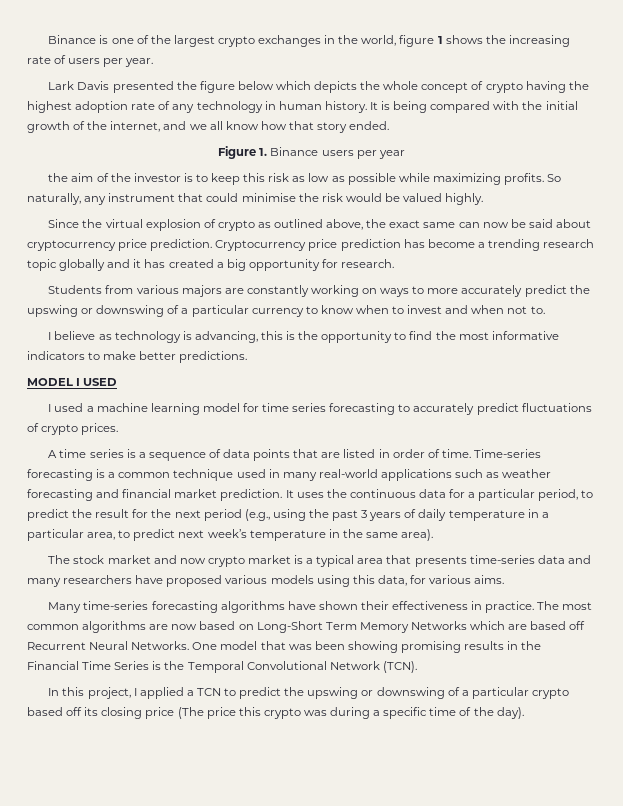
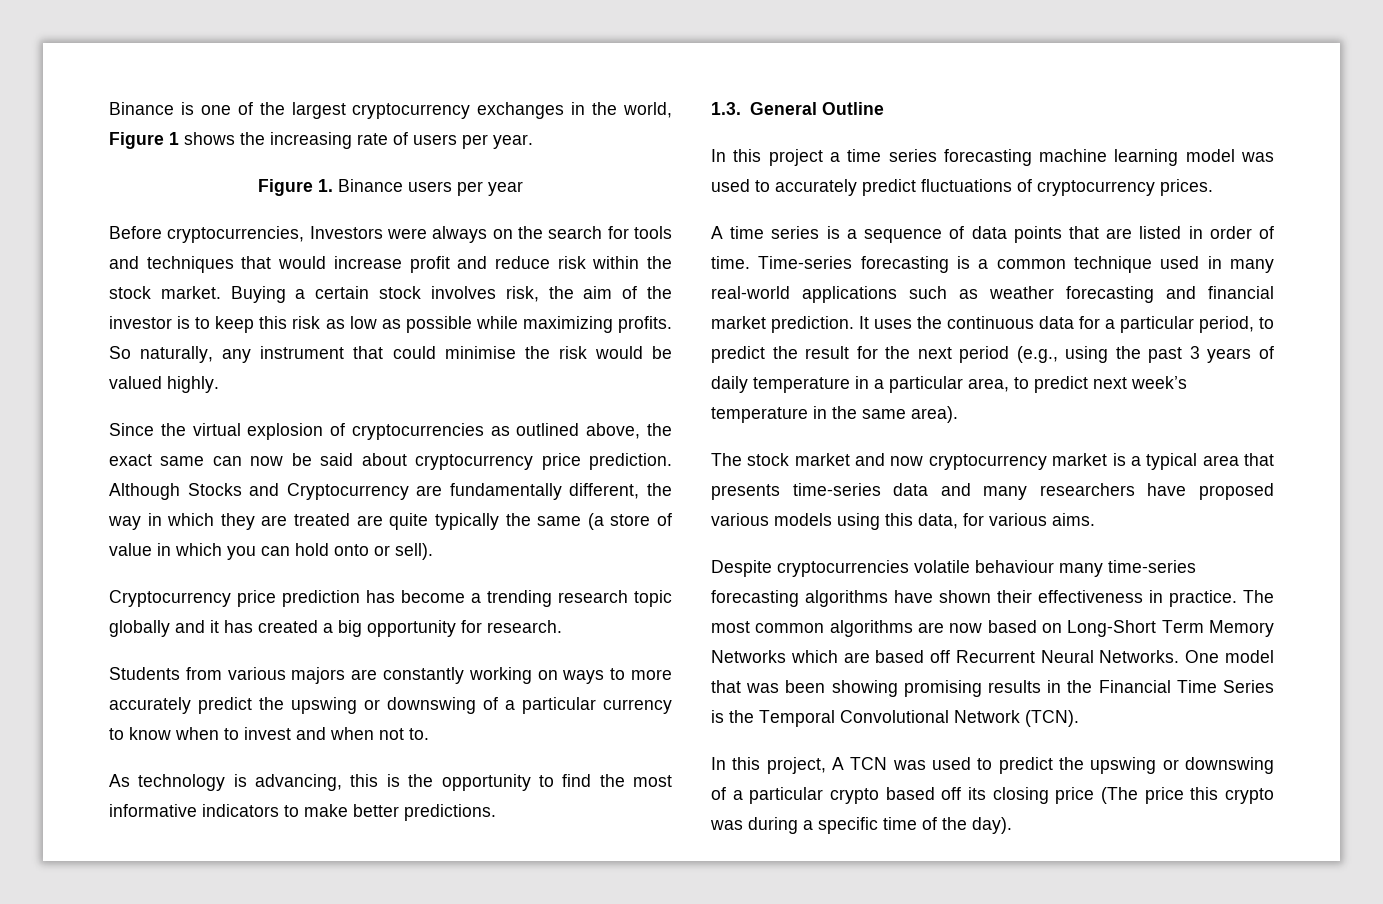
- Binance is one of the largest crypto exchanges in the world, figure 1 shows the increasing rate of users per year.
+ Binance is one of the largest cryptocurrency exchanges in the world, Figure 1 shows the increasing rate of users per year.
- Lark Davis presented the figure below which depicts the whole concept of crypto having the highest adoption rate of any technology in human history. It is being compared with the initial growth of the internet, and we all know how that story ended.
- the aim of the investor is to keep this risk as low as possible while maximizing profits.
+ Before cryptocurrencies, Investors were always on the search for tools and techniques that would increase profit and reduce risk within the stock market. Buying a certain stock involves risk, the aim of the investor is to keep this risk as low as possible while maximizing profits.
- Since the virtual explosion of crypto as outlined above, the exact same can now be said about cryptocurrency price prediction. Cryptocurrency price prediction has become a trending research topic globally and it has created a big opportunity for research.
+ Since the virtual explosion of cryptocurrencies as outlined above, the exact same can now be said about cryptocurrency price prediction. Although Stocks and Cryptocurrency are fundamentally different, the way in which they are treated are quite typically the same (a store of value in which you can hold onto or sell).
+ Cryptocurrency price prediction has become a trending research topic globally and it has created a big opportunity for research.
- I believe as technology is advancing, this is the opportunity to find the most informative indicators to make better predictions.
+ As technology is advancing, this is the opportunity to find the most informative indicators to make better predictions.
- MODEL I USED
- I used a machine learning model for time series forecasting to accurately predict fluctuations of crypto prices.
+ 1.3. General Outline
+ In this project a time series forecasting machine learning model was used to accurately predict fluctuations of cryptocurrency prices.
- The stock market and now crypto market is a typical area that presents time-series data and many researchers have proposed various models using this data, for various aims.
+ The stock market and now cryptocurrency market is a typical area that presents time-series data and many researchers have proposed various models using this data, for various aims.
- Many time-series forecasting algorithms have shown their effectiveness in practice.
+ Despite cryptocurrencies volatile behaviour many time-series forecasting algorithms have shown their effectiveness in practice.
- In this project, I applied a TCN to predict the upswing or downswing of a particular crypto based off its closing price (The price this crypto was during a specific time of the day).
+ In this project, A TCN was used to predict the upswing or downswing of a particular crypto based off its closing price (The price this crypto was during a specific time of the day).

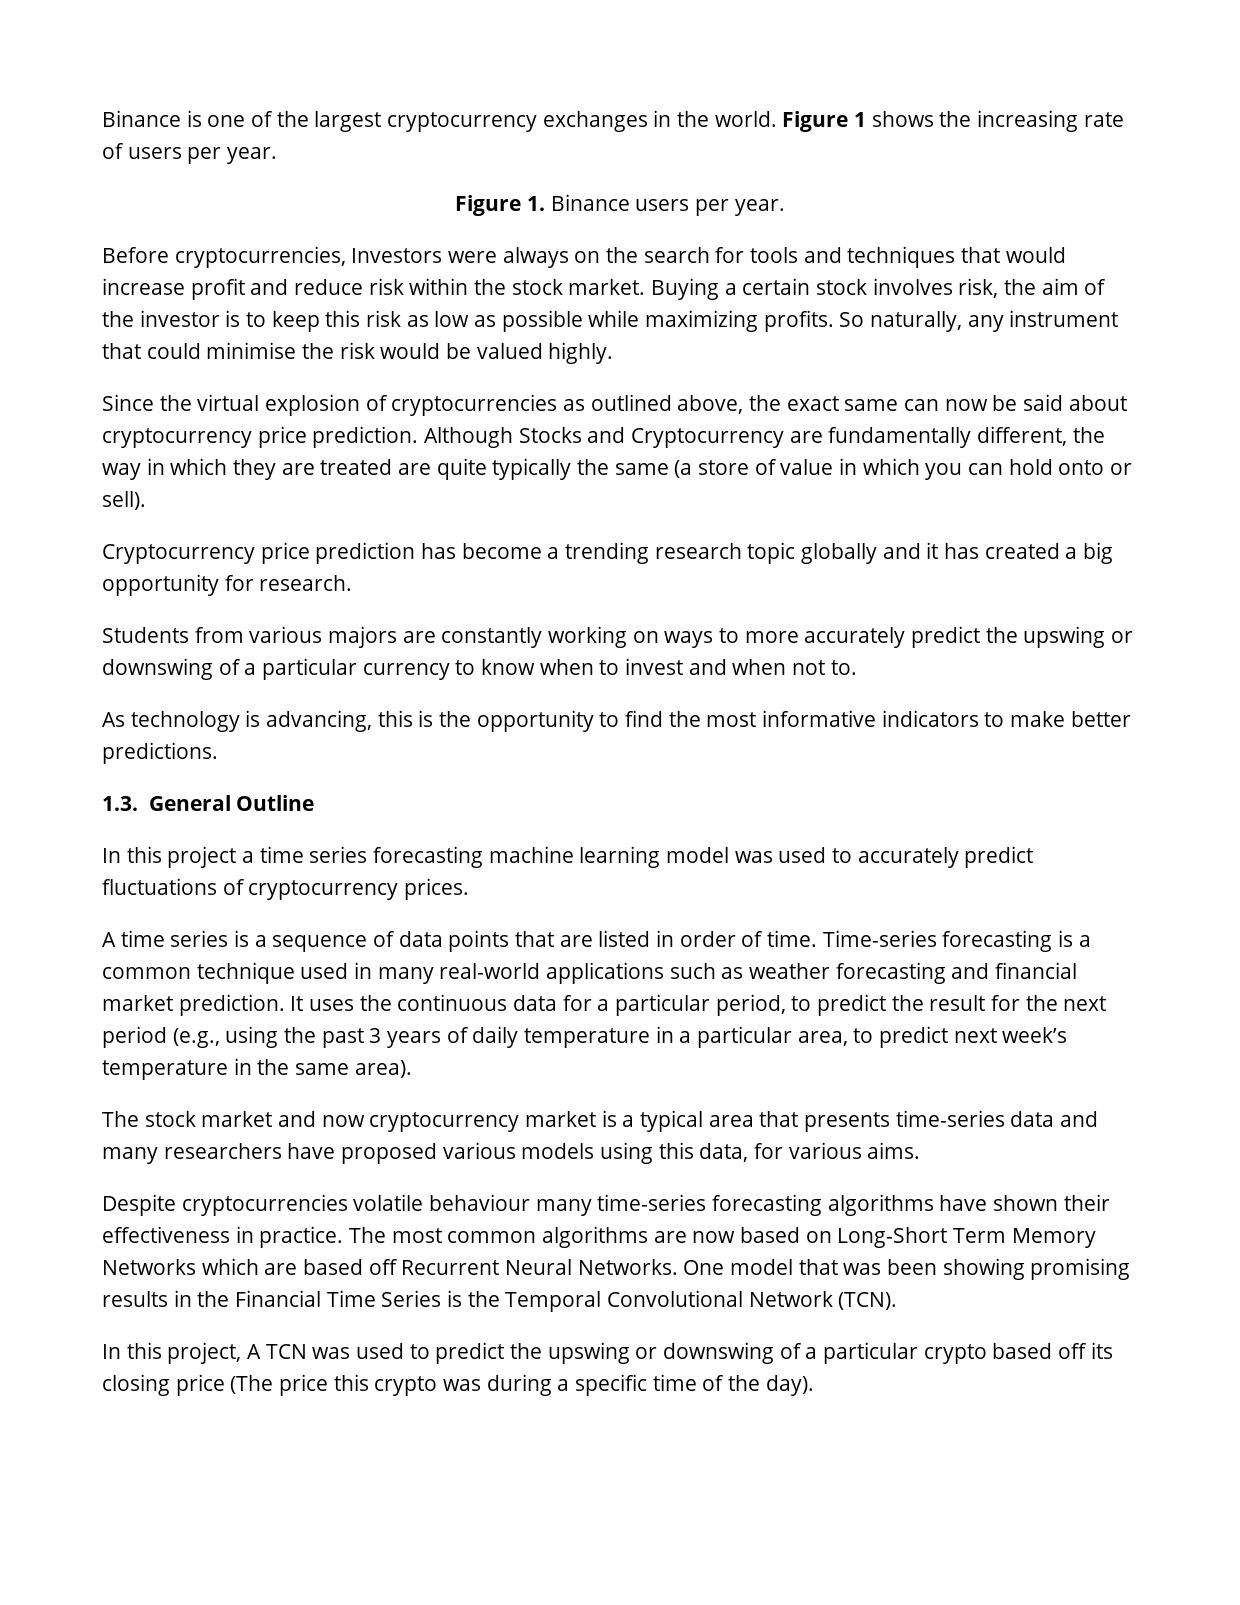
- Binance is one of the largest cryptocurrency exchanges in the world, Figure 1 shows the increasing rate of users per year.
+ Binance is one of the largest cryptocurrency exchanges in the world. Figure 1 shows the increasing rate of users per year.
- Figure 1. Binance users per year
+ Figure 1. Binance users per year.

